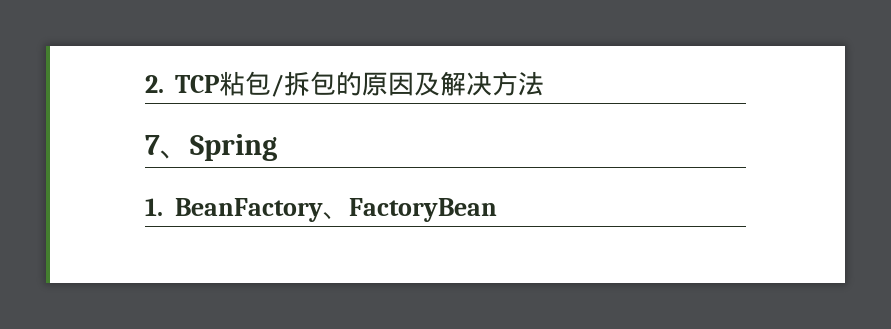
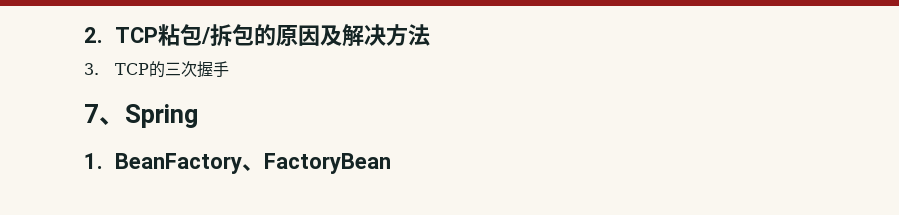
+ 3. TCP的三次握手

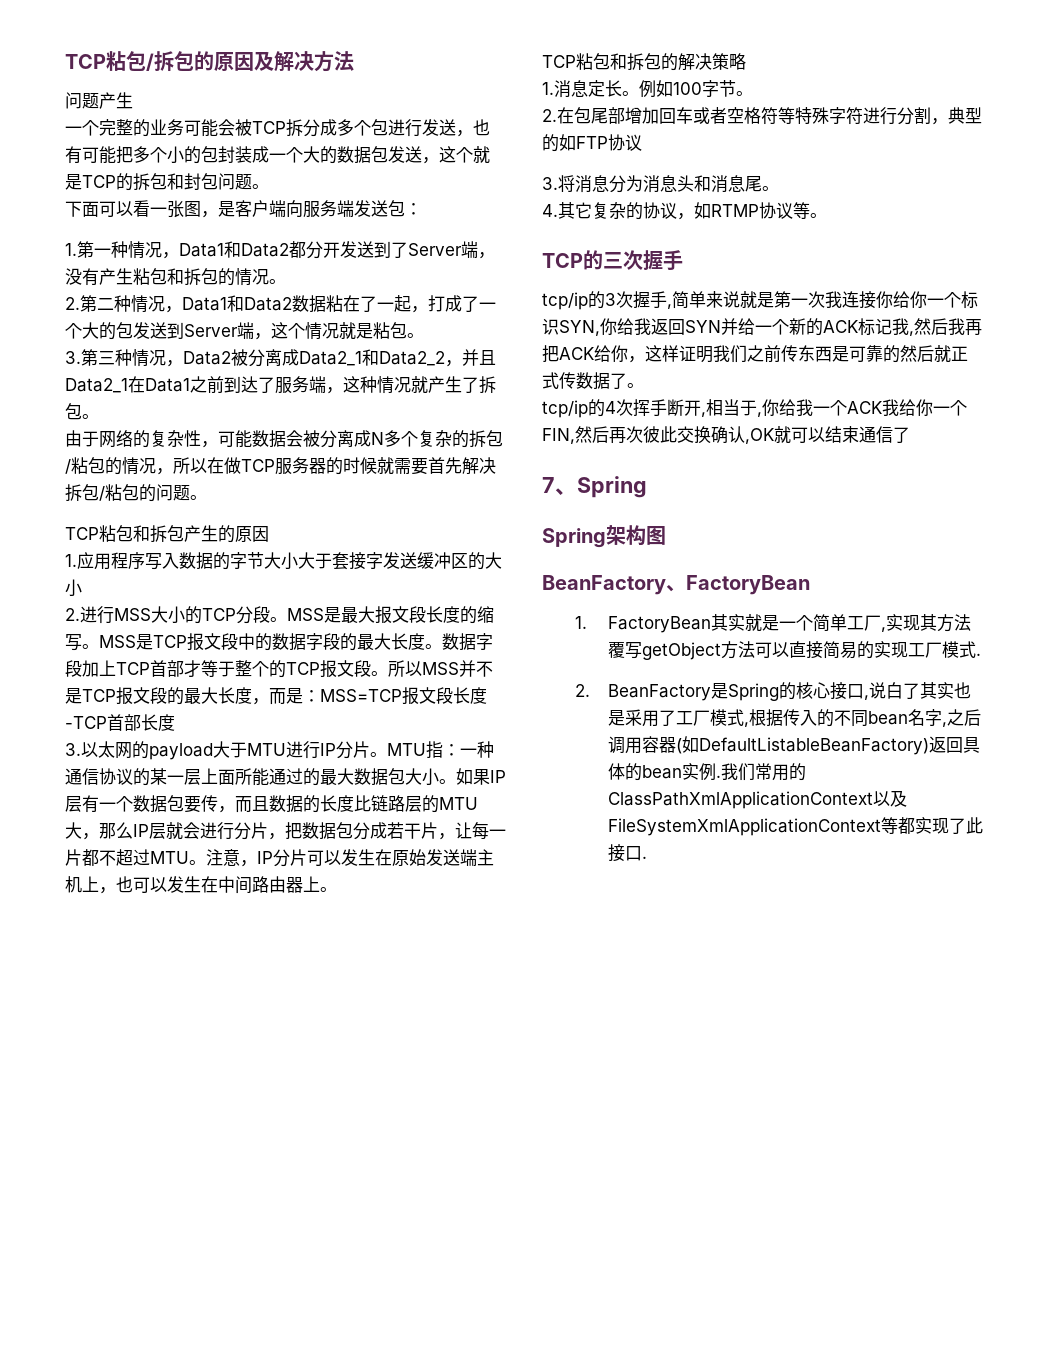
- 2. TCP粘包/拆包的原因及解决方法
+ TCP粘包/拆包的原因及解决方法
- 3. TCP的三次握手
+ 问题产生
+ 一个完整的业务可能会被TCP拆分成多个包进行发送，也有可能把多个小的包封装成一个大的数据包发送，这个就是TCP的拆包和封包问题。
+ 下面可以看一张图，是客户端向服务端发送包：
+ 1.第一种情况，Data1和Data2都分开发送到了Server端，没有产生粘包和拆包的情况。
+ 2.第二种情况，Data1和Data2数据粘在了一起，打成了一个大的包发送到Server端，这个情况就是粘包。
+ 3.第三种情况，Data2被分离成Data2_1和Data2_2，并且Data2_1在Data1之前到达了服务端，这种情况就产生了拆包。
+ 由于网络的复杂性，可能数据会被分离成N多个复杂的拆包/粘包的情况，所以在做TCP服务器的时候就需要首先解决拆包/粘包的问题。
+ TCP粘包和拆包产生的原因
+ 1.应用程序写入数据的字节大小大于套接字发送缓冲区的大小
+ 2.进行MSS大小的TCP分段。MSS是最大报文段长度的缩写。MSS是TCP报文段中的数据字段的最大长度。数据字段加上TCP首部才等于整个的TCP报文段。所以MSS并不是TCP报文段的最大长度，而是：MSS=TCP报文段长度-TCP首部长度
+ 3.以太网的payload大于MTU进行IP分片。MTU指：一种通信协议的某一层上面所能通过的最大数据包大小。如果IP层有一个数据包要传，而且数据的长度比链路层的MTU大，那么IP层就会进行分片，把数据包分成若干片，让每一片都不超过MTU。注意，IP分片可以发生在原始发送端主机上，也可以发生在中间路由器上。
+ TCP粘包和拆包的解决策略
+ 1.消息定长。例如100字节。
+ 2.在包尾部增加回车或者空格符等特殊字符进行分割，典型的如FTP协议
+ 3.将消息分为消息头和消息尾。
+ 4.其它复杂的协议，如RTMP协议等。
+ TCP的三次握手
+ tcp/ip的3次握手,简单来说就是第一次我连接你给你一个标识SYN,你给我返回SYN并给一个新的ACK标记我,然后我再把ACK给你，这样证明我们之前传东西是可靠的然后就正式传数据了。
+ tcp/ip的4次挥手断开,相当于,你给我一个ACK我给你一个FIN,然后再次彼此交换确认,OK就可以结束通信了
- 1. BeanFactory、FactoryBean
+ Spring架构图
+ BeanFactory、FactoryBean
+ 1. FactoryBean其实就是一个简单工厂,实现其方法覆写getObject方法可以直接简易的实现工厂模式.
+ 2. BeanFactory是Spring的核心接口,说白了其实也是采用了工厂模式,根据传入的不同bean名字,之后调用容器(如DefaultListableBeanFactory)返回具体的bean实例.我们常用的ClassPathXmlApplicationContext以及FileSystemXmlApplicationContext等都实现了此接口.

